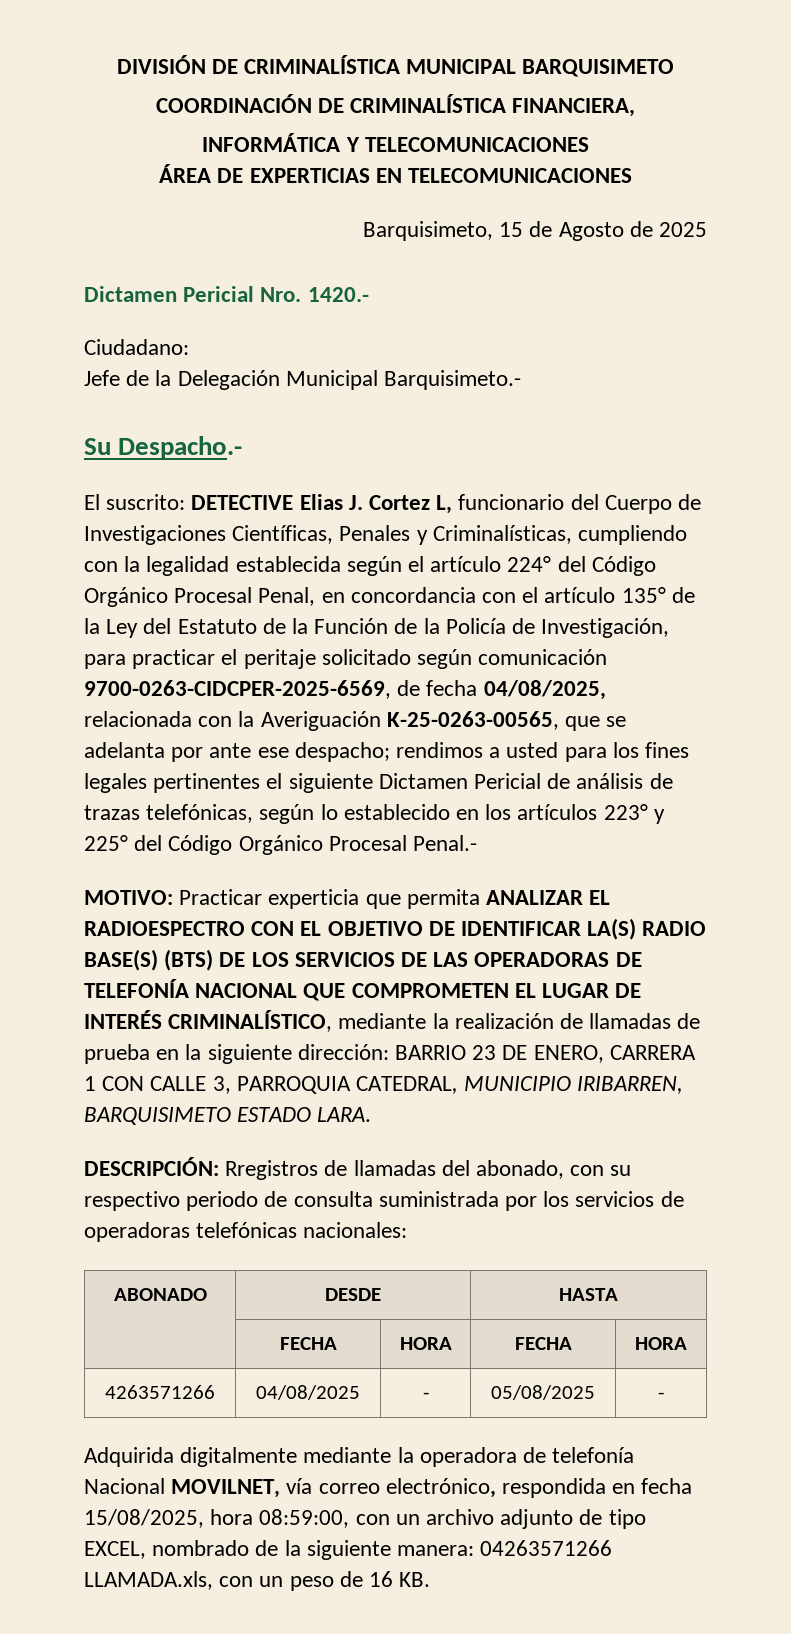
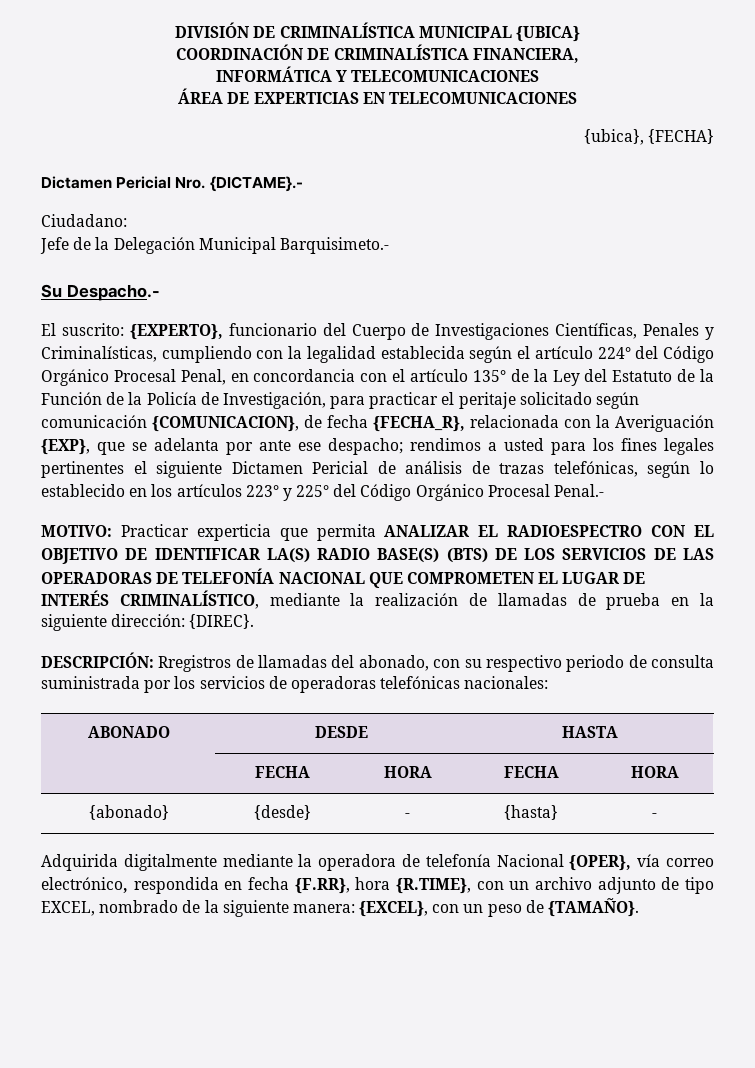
- DIVISIÓN DE CRIMINALÍSTICA MUNICIPAL BARQUISIMETO
+ DIVISIÓN DE CRIMINALÍSTICA MUNICIPAL {UBICA}
- Barquisimeto, 15 de Agosto de 2025
+ {ubica}, {FECHA}
- Dictamen Pericial Nro. 1420.-
+ Dictamen Pericial Nro. {DICTAME}.-
- DETECTIVE Elias J. Cortez L, funcionario del Cuerpo de Investigaciones Científicas, Penales y Criminalísticas, cumpliendo con la legalidad establecida según el artículo 224° del Código Orgánico Procesal Penal, en concordancia con el artículo 135° de la Ley del Estatuto de la Función de la Policía de Investigación, para practicar el peritaje solicitado según comunicación 9700-0263-CIDCPER-2025-6569, de fecha 04/08/2025, relacionada con la Averiguación K-25-0263-00565, que se adelanta por ante ese despacho;
+ {EXPERTO}, funcionario del Cuerpo de Investigaciones Científicas, Penales y Criminalísticas, cumpliendo con la legalidad establecida según el artículo 224° del Código Orgánico Procesal Penal, en concordancia con el artículo 135° de la Ley del Estatuto de la Función de la Policía de Investigación, para practicar el peritaje solicitado según comunicación {COMUNICACION}, de fecha {FECHA_R}, relacionada con la Averiguación {EXP}, que se adelanta por ante ese despacho;
- MOTIVO: Practicar experticia que permita ANALIZAR EL RADIOESPECTRO CON EL OBJETIVO DE IDENTIFICAR LA(S) RADIO BASE(S) (BTS) DE LOS SERVICIOS DE LAS OPERADORAS DE TELEFONÍA NACIONAL QUE COMPROMETEN EL LUGAR DE INTERÉS CRIMINALÍSTICO, mediante la realización de llamadas de prueba en la siguiente dirección: BARRIO 23 DE ENERO, CARRERA 1 CON CALLE 3, PARROQUIA CATEDRAL, MUNICIPIO IRIBARREN, BARQUISIMETO ESTADO LARA.
+ MOTIVO: Practicar experticia que permita ANALIZAR EL RADIOESPECTRO CON EL OBJETIVO DE IDENTIFICAR LA(S) RADIO BASE(S) (BTS) DE LOS SERVICIOS DE LAS OPERADORAS DE TELEFONÍA NACIONAL QUE COMPROMETEN EL LUGAR DE INTERÉS CRIMINALÍSTICO, mediante la realización de llamadas de prueba en la siguiente dirección: {DIREC}.
- 4263571266 | 04/08/2025 | - | 05/08/2025 | -
+ {abonado} | {desde} | - | {hasta} | -
- Adquirida digitalmente mediante la operadora de telefonía Nacional MOVILNET, vía correo electrónico, respondida en fecha 15/08/2025, hora 08:59:00, con un archivo adjunto de tipo EXCEL, nombrado de la siguiente manera: 04263571266 LLAMADA.xls, con un peso de 16 KB.
+ Adquirida digitalmente mediante la operadora de telefonía Nacional {OPER}, vía correo electrónico, respondida en fecha {F.RR}, hora {R.TIME}, con un archivo adjunto de tipo EXCEL, nombrado de la siguiente manera: {EXCEL}, con un peso de {TAMAÑO}.

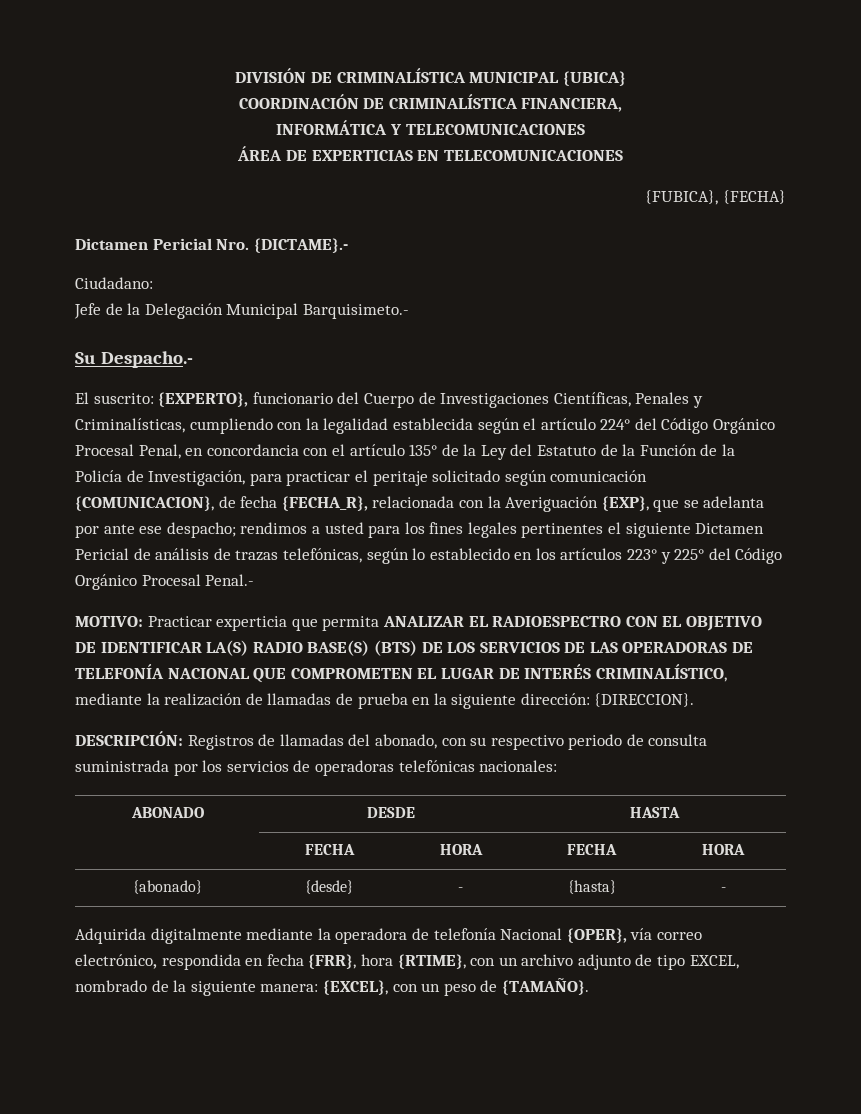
- {ubica}, {FECHA}
+ {FUBICA}, {FECHA}
- MOTIVO: Practicar experticia que permita ANALIZAR EL RADIOESPECTRO CON EL OBJETIVO DE IDENTIFICAR LA(S) RADIO BASE(S) (BTS) DE LOS SERVICIOS DE LAS OPERADORAS DE TELEFONÍA NACIONAL QUE COMPROMETEN EL LUGAR DE INTERÉS CRIMINALÍSTICO, mediante la realización de llamadas de prueba en la siguiente dirección: {DIREC}.
+ MOTIVO: Practicar experticia que permita ANALIZAR EL RADIOESPECTRO CON EL OBJETIVO DE IDENTIFICAR LA(S) RADIO BASE(S) (BTS) DE LOS SERVICIOS DE LAS OPERADORAS DE TELEFONÍA NACIONAL QUE COMPROMETEN EL LUGAR DE INTERÉS CRIMINALÍSTICO, mediante la realización de llamadas de prueba en la siguiente dirección: {DIRECCION}.
- DESCRIPCIÓN: Rregistros de llamadas del abonado, con su respectivo periodo de consulta suministrada por los servicios de operadoras telefónicas nacionales:
+ DESCRIPCIÓN: Registros de llamadas del abonado, con su respectivo periodo de consulta suministrada por los servicios de operadoras telefónicas nacionales:
- Adquirida digitalmente mediante la operadora de telefonía Nacional {OPER}, vía correo electrónico, respondida en fecha {F.RR}, hora {R.TIME}, con un archivo adjunto de tipo EXCEL, nombrado de la siguiente manera: {EXCEL}, con un peso de {TAMAÑO}.
+ Adquirida digitalmente mediante la operadora de telefonía Nacional {OPER}, vía correo electrónico, respondida en fecha {FRR}, hora {RTIME}, con un archivo adjunto de tipo EXCEL, nombrado de la siguiente manera: {EXCEL}, con un peso de {TAMAÑO}.

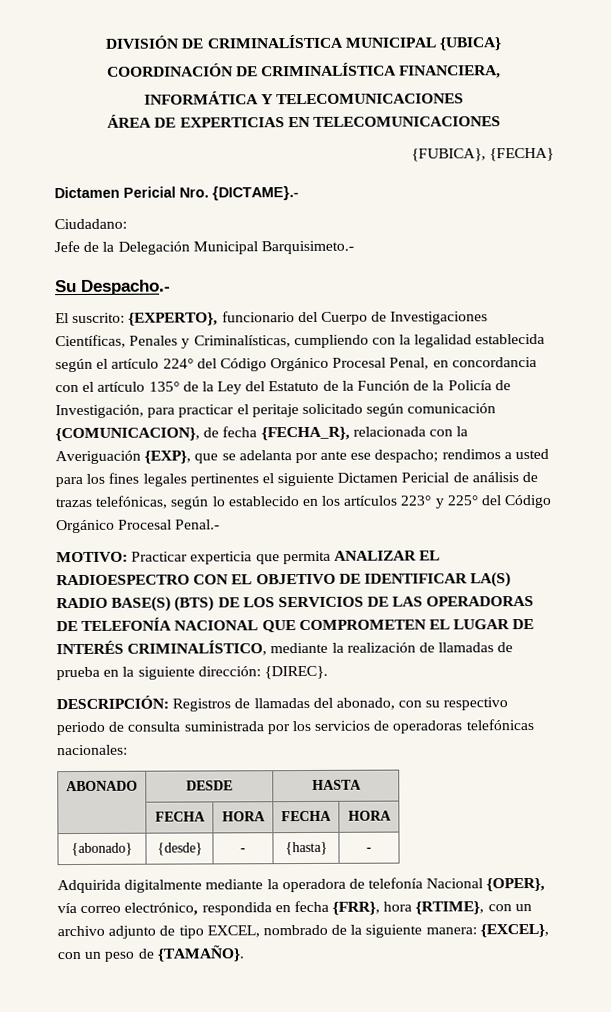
- MOTIVO: Practicar experticia que permita ANALIZAR EL RADIOESPECTRO CON EL OBJETIVO DE IDENTIFICAR LA(S) RADIO BASE(S) (BTS) DE LOS SERVICIOS DE LAS OPERADORAS DE TELEFONÍA NACIONAL QUE COMPROMETEN EL LUGAR DE INTERÉS CRIMINALÍSTICO, mediante la realización de llamadas de prueba en la siguiente dirección: {DIRECCION}.
+ MOTIVO: Practicar experticia que permita ANALIZAR EL RADIOESPECTRO CON EL OBJETIVO DE IDENTIFICAR LA(S) RADIO BASE(S) (BTS) DE LOS SERVICIOS DE LAS OPERADORAS DE TELEFONÍA NACIONAL QUE COMPROMETEN EL LUGAR DE INTERÉS CRIMINALÍSTICO, mediante la realización de llamadas de prueba en la siguiente dirección: {DIREC}.

